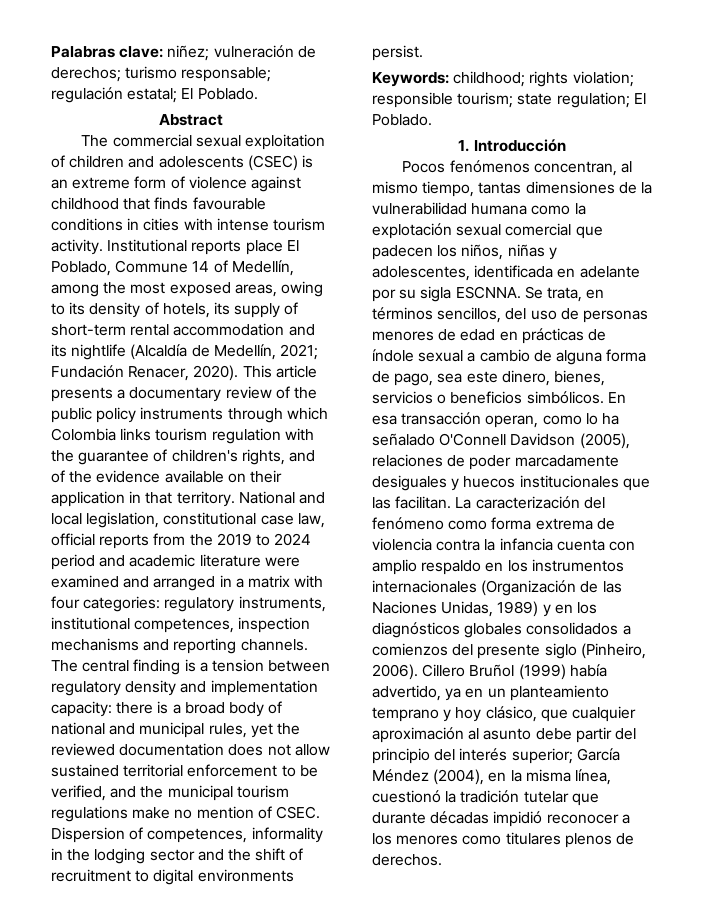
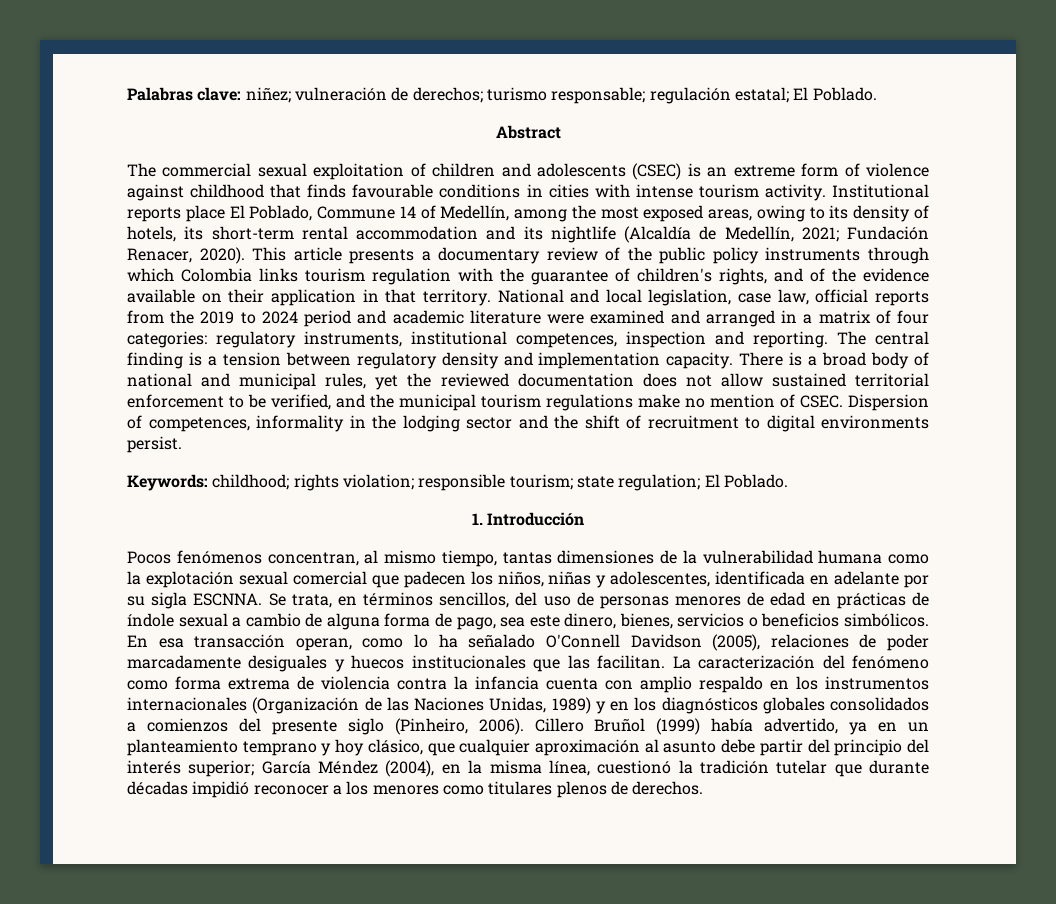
- Institutional reports place El Poblado, Commune 14 of Medellín, among the most exposed areas, owing to its density of hotels, its supply of short-term rental accommodation and its nightlife (Alcaldía de Medellín, 2021; Fundación Renacer, 2020).
+ Institutional reports place El Poblado, Commune 14 of Medellín, among the most exposed areas, owing to its density of hotels, its short-term rental accommodation and its nightlife (Alcaldía de Medellín, 2021; Fundación Renacer, 2020).
- National and local legislation, constitutional case law, official reports from the 2019 to 2024 period and academic literature were examined and arranged in a matrix with four categories: regulatory instruments, institutional competences, inspection mechanisms and reporting channels.
+ National and local legislation, case law, official reports from the 2019 to 2024 period and academic literature were examined and arranged in a matrix of four categories: regulatory instruments, institutional competences, inspection and reporting.
- The central finding is a tension between regulatory density and implementation capacity: there is a broad body of national and municipal rules, yet the reviewed documentation does not allow sustained territorial enforcement to be verified, and the municipal tourism regulations make no mention of CSEC.
+ The central finding is a tension between regulatory density and implementation capacity. There is a broad body of national and municipal rules, yet the reviewed documentation does not allow sustained territorial enforcement to be verified, and the municipal tourism regulations make no mention of CSEC.

